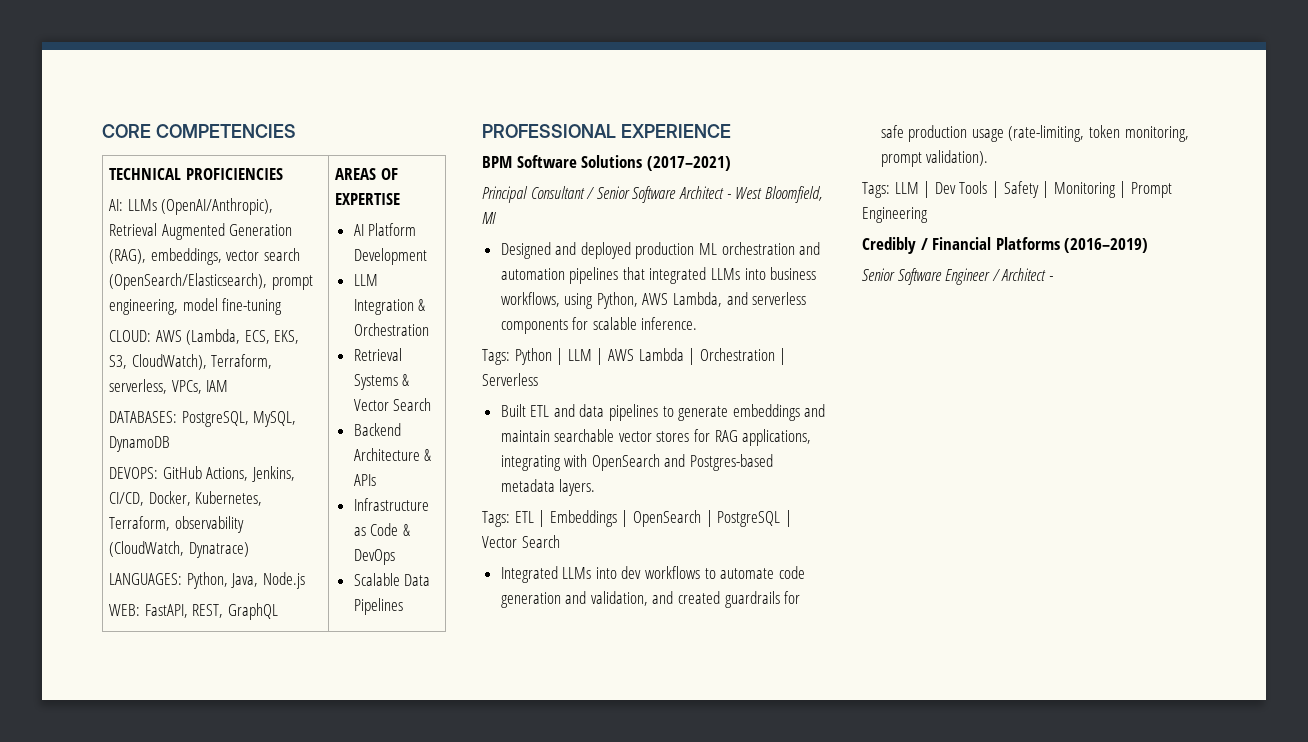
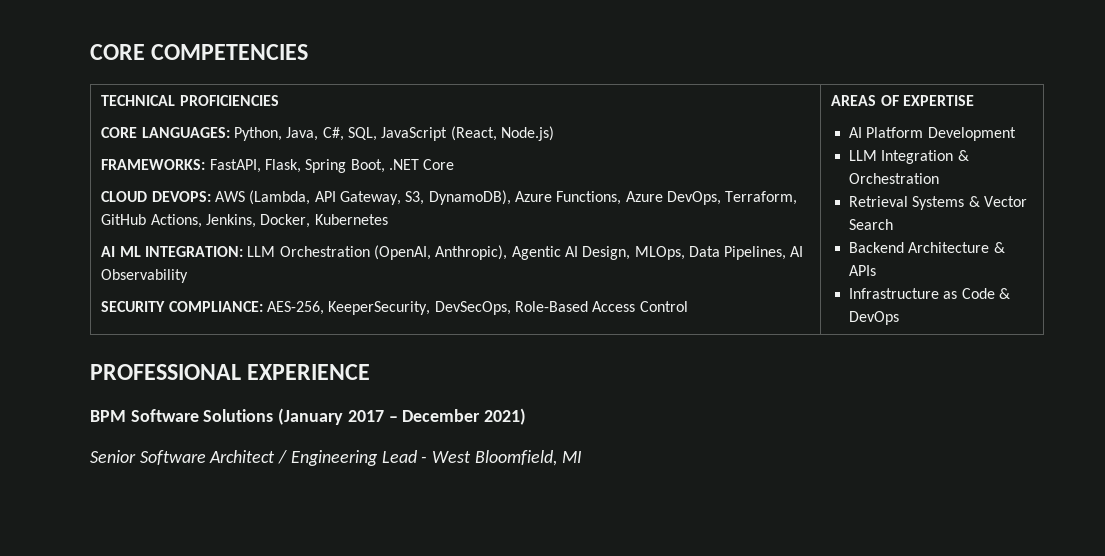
- AI: LLMs (OpenAI/Anthropic), Retrieval Augmented Generation (RAG), embeddings, vector search (OpenSearch/Elasticsearch), prompt engineering, model fine-tuning
- CLOUD: AWS (Lambda, ECS, EKS, S3, CloudWatch), Terraform, serverless, VPCs, IAM
- DATABASES: PostgreSQL, MySQL, DynamoDB
- DEVOPS: GitHub Actions, Jenkins, CI/CD, Docker, Kubernetes, Terraform, observability (CloudWatch, Dynatrace)
- LANGUAGES: Python, Java, Node.js
- WEB: FastAPI, REST, GraphQL
+ CORE LANGUAGES: Python, Java, C#, SQL, JavaScript (React, Node.js)
+ FRAMEWORKS: FastAPI, Flask, Spring Boot, .NET Core
+ CLOUD DEVOPS: AWS (Lambda, API Gateway, S3, DynamoDB), Azure Functions, Azure DevOps, Terraform, GitHub Actions, Jenkins, Docker, Kubernetes
+ AI ML INTEGRATION: LLM Orchestration (OpenAI, Anthropic), Agentic AI Design, MLOps, Data Pipelines, AI Observability
+ SECURITY COMPLIANCE: AES-256, KeeperSecurity, DevSecOps, Role-Based Access Control
- Scalable Data Pipelines
- BPM Software Solutions (2017–2021)
- Principal Consultant / Senior Software Architect - West Bloomfield, MI
- Designed and deployed production ML orchestration and automation pipelines that integrated LLMs into business workflows, using Python, AWS Lambda, and serverless components for scalable inference.
- Tags: Python | LLM | AWS Lambda | Orchestration | Serverless
- Built ETL and data pipelines to generate embeddings and maintain searchable vector stores for RAG applications, integrating with OpenSearch and Postgres-based metadata layers.
- Tags: ETL | Embeddings | OpenSearch | PostgreSQL | Vector Search
- Integrated LLMs into dev workflows to automate code generation and validation, and created guardrails for safe production usage (rate-limiting, token monitoring, prompt validation).
- Tags: LLM | Dev Tools | Safety | Monitoring | Prompt Engineering
- Credibly / Financial Platforms (2016–2019)
- Senior Software Engineer / Architect -
+ BPM Software Solutions (January 2017 – December 2021)
+ Senior Software Architect / Engineering Lead - West Bloomfield, MI

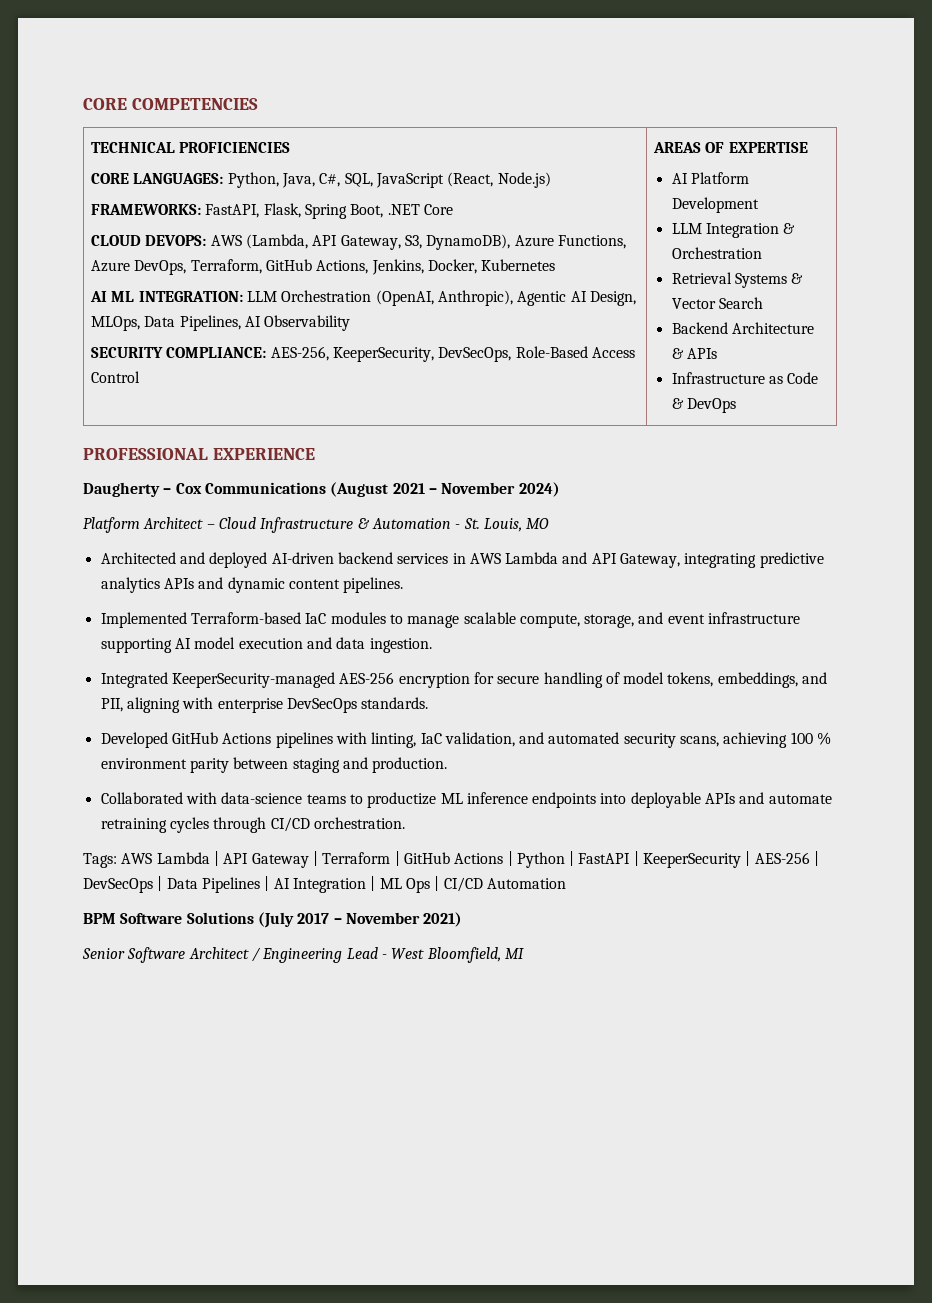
+ Daugherty – Cox Communications (August 2021 – November 2024)
+ Platform Architect – Cloud Infrastructure & Automation - St. Louis, MO
+ Architected and deployed AI-driven backend services in AWS Lambda and API Gateway, integrating predictive analytics APIs and dynamic content pipelines.
+ Implemented Terraform-based IaC modules to manage scalable compute, storage, and event infrastructure supporting AI model execution and data ingestion.
+ Integrated KeeperSecurity-managed AES-256 encryption for secure handling of model tokens, embeddings, and PII, aligning with enterprise DevSecOps standards.
+ Developed GitHub Actions pipelines with linting, IaC validation, and automated security scans, achieving 100 % environment parity between staging and production.
+ Collaborated with data-science teams to productize ML inference endpoints into deployable APIs and automate retraining cycles through CI/CD orchestration.
+ Tags: AWS Lambda | API Gateway | Terraform | GitHub Actions | Python | FastAPI | KeeperSecurity | AES-256 | DevSecOps | Data Pipelines | AI Integration | ML Ops | CI/CD Automation
- BPM Software Solutions (January 2017 – December 2021)
+ BPM Software Solutions (July 2017 – November 2021)

